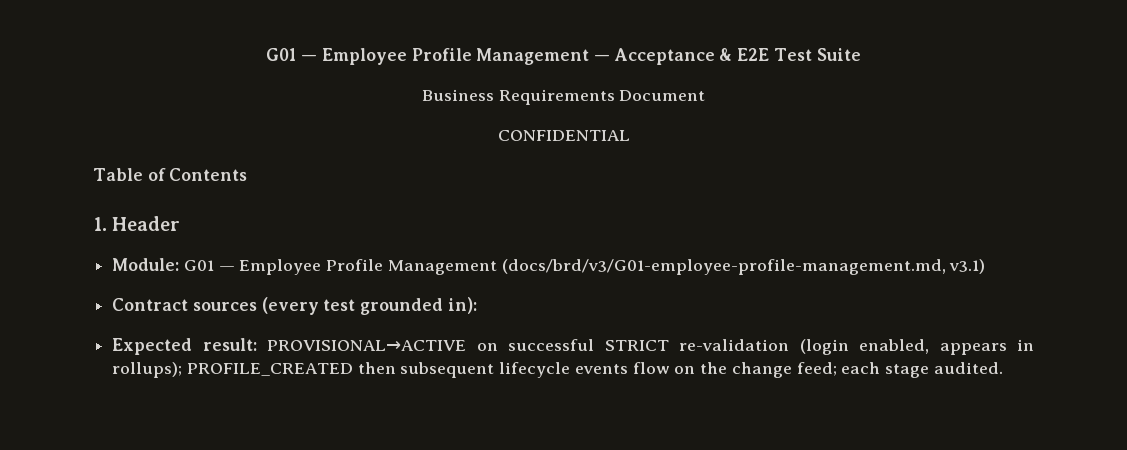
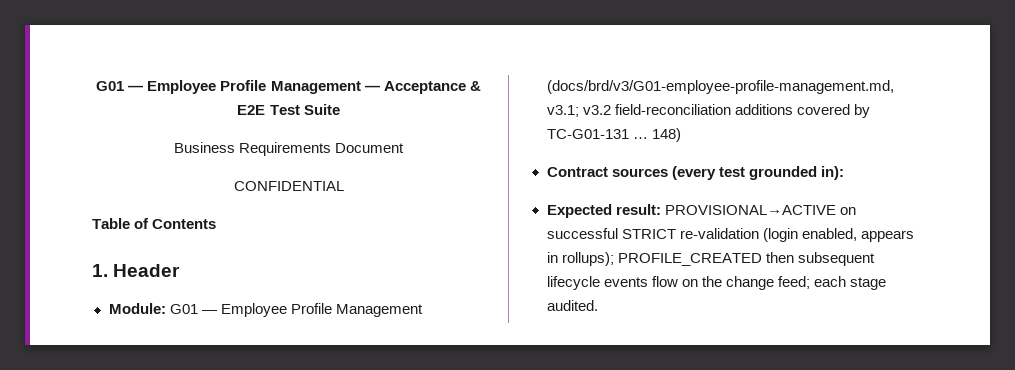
- Module: G01 — Employee Profile Management (docs/brd/v3/G01-employee-profile-management.md, v3.1)
+ Module: G01 — Employee Profile Management (docs/brd/v3/G01-employee-profile-management.md, v3.1; v3.2 field-reconciliation additions covered by TC-G01-131 … 148)

